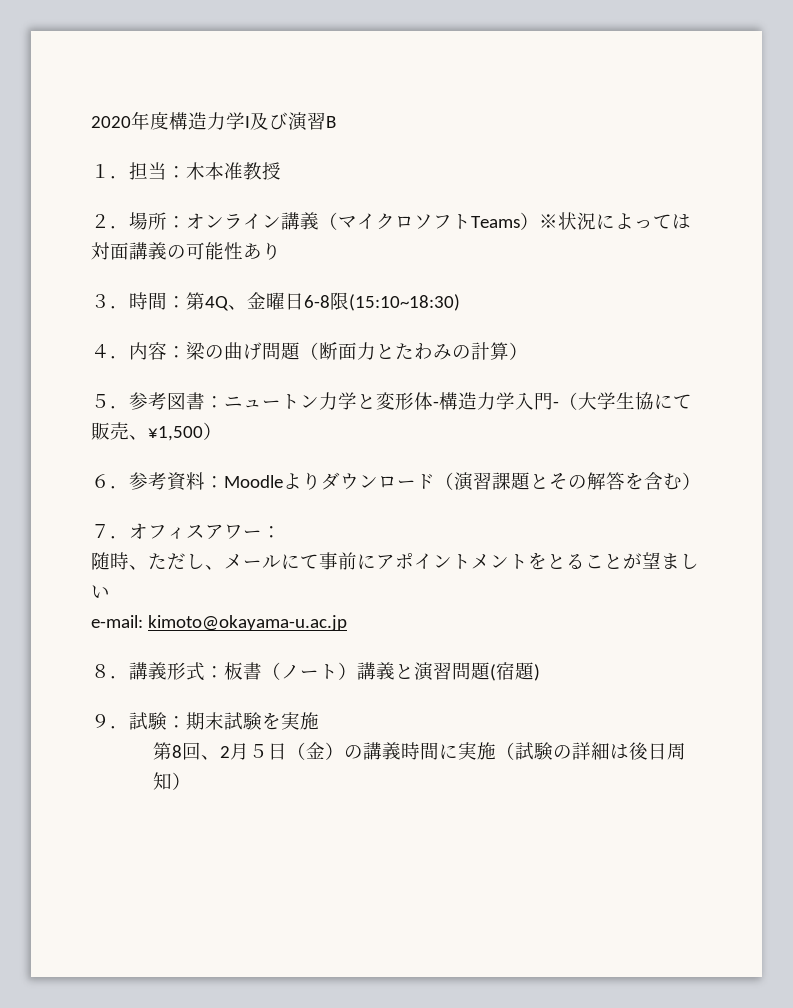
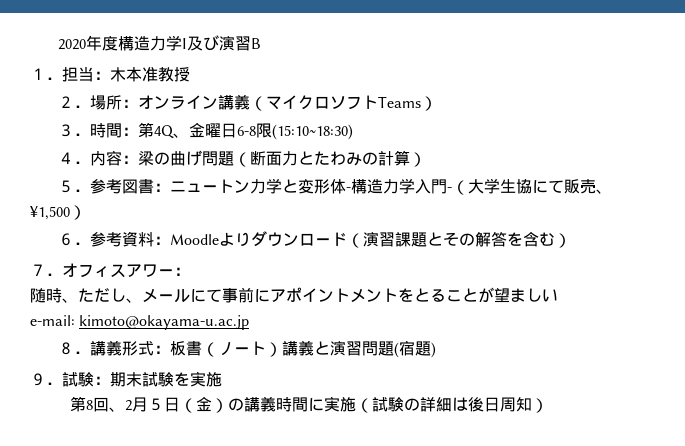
- ２．場所：オンライン講義（マイクロソフトTeams）※状況によっては対面講義の可能性あり
+ ２．場所：オンライン講義（マイクロソフトTeams）

